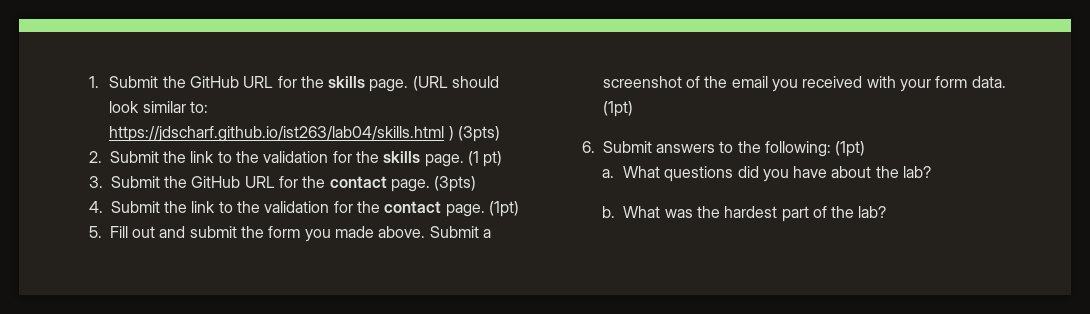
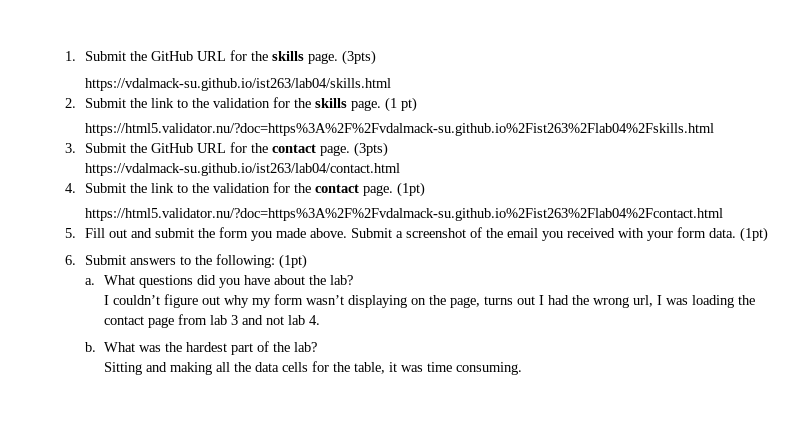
- 1. Submit the GitHub URL for the skills page. (URL should look similar to: https://jdscharf.github.io/ist263/lab04/skills.html ) (3pts)
+ 1. Submit the GitHub URL for the skills page. (3pts)
+ https://vdalmack-su.github.io/ist263/lab04/skills.html
+ https://html5.validator.nu/?doc=https%3A%2F%2Fvdalmack-su.github.io%2Fist263%2Flab04%2Fskills.html
+ https://vdalmack-su.github.io/ist263/lab04/contact.html
+ https://html5.validator.nu/?doc=https%3A%2F%2Fvdalmack-su.github.io%2Fist263%2Flab04%2Fcontact.html
+ I couldn’t figure out why my form wasn’t displaying on the page, turns out I had the wrong url, I was loading the contact page from lab 3 and not lab 4.
+ Sitting and making all the data cells for the table, it was time consuming.

